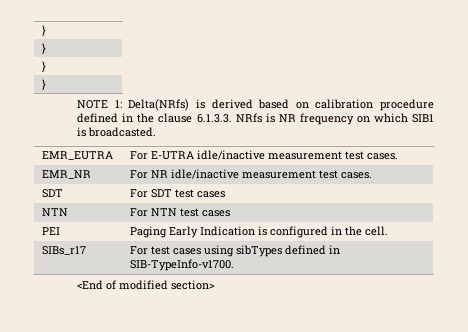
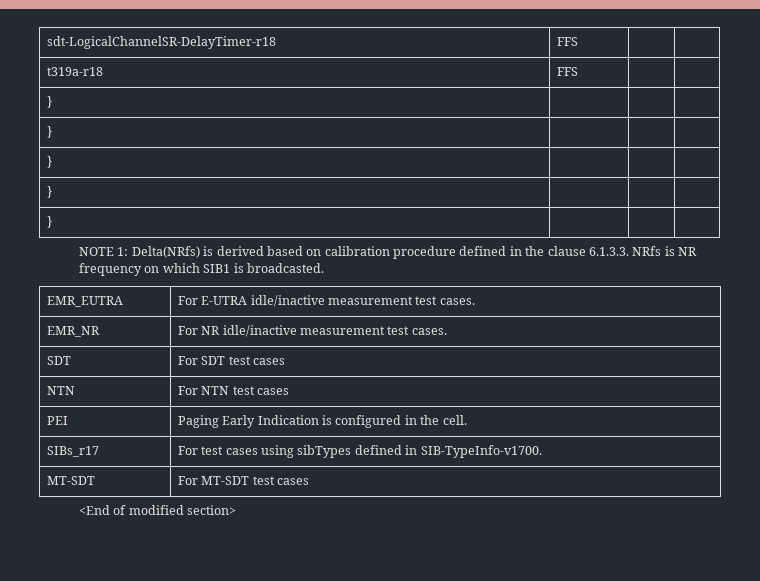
+ sdt-LogicalChannelSR-DelayTimer-r18 | FFS | |
+ t319a-r18 | FFS | |
+ } | | |
+ MT-SDT | For MT-SDT test cases

